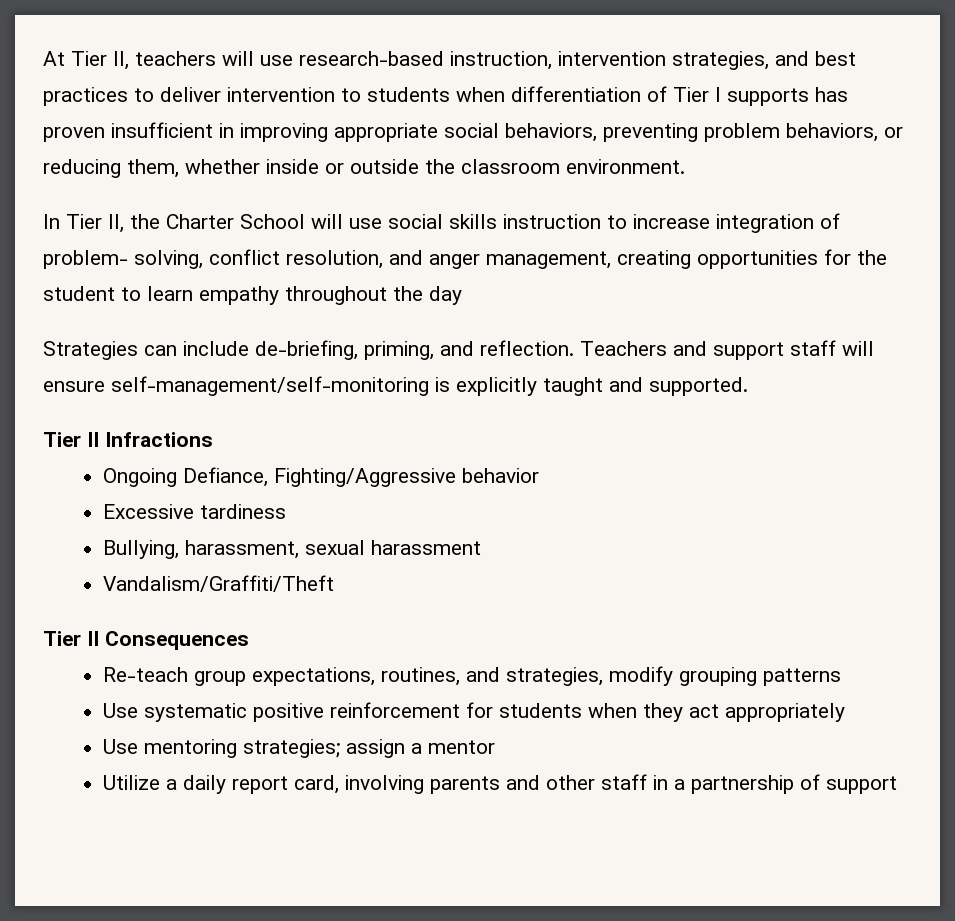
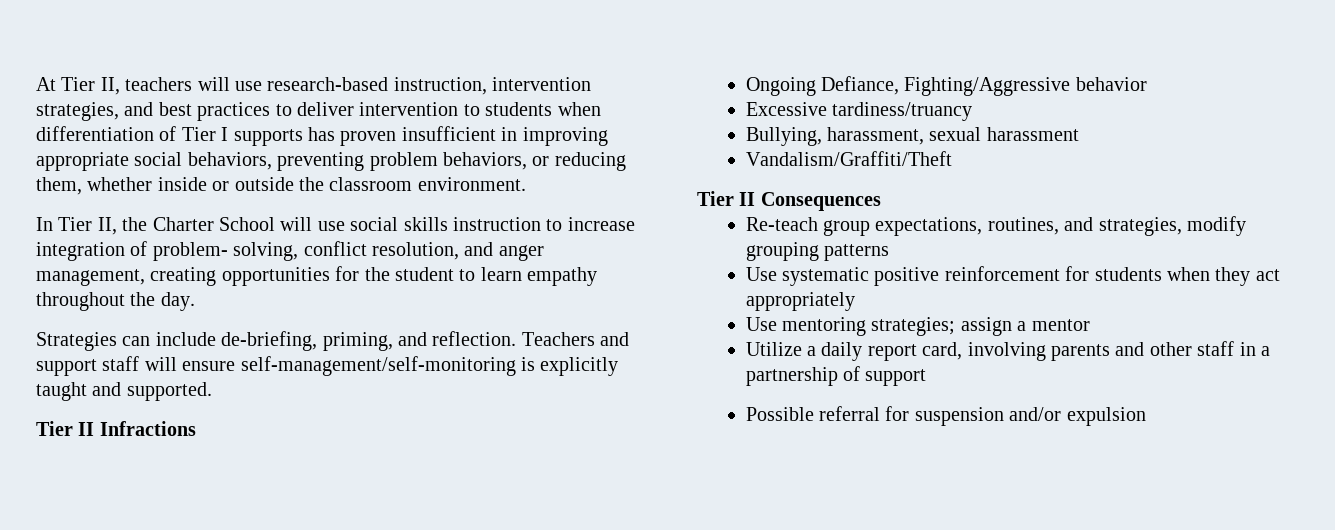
- In Tier II, the Charter School will use social skills instruction to increase integration of problem- solving, conflict resolution, and anger management, creating opportunities for the student to learn empathy throughout the day
+ In Tier II, the Charter School will use social skills instruction to increase integration of problem- solving, conflict resolution, and anger management, creating opportunities for the student to learn empathy throughout the day.
- Excessive tardiness
+ Excessive tardiness/truancy
+ Possible referral for suspension and/or expulsion

